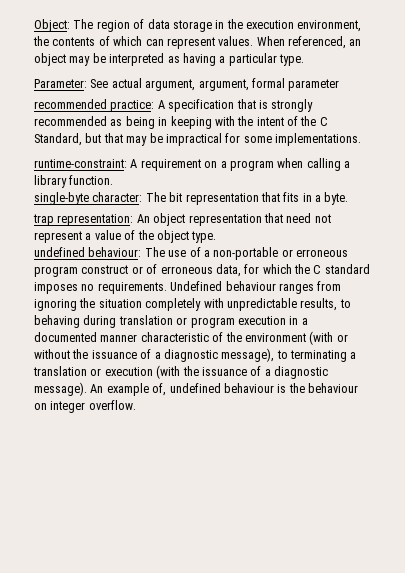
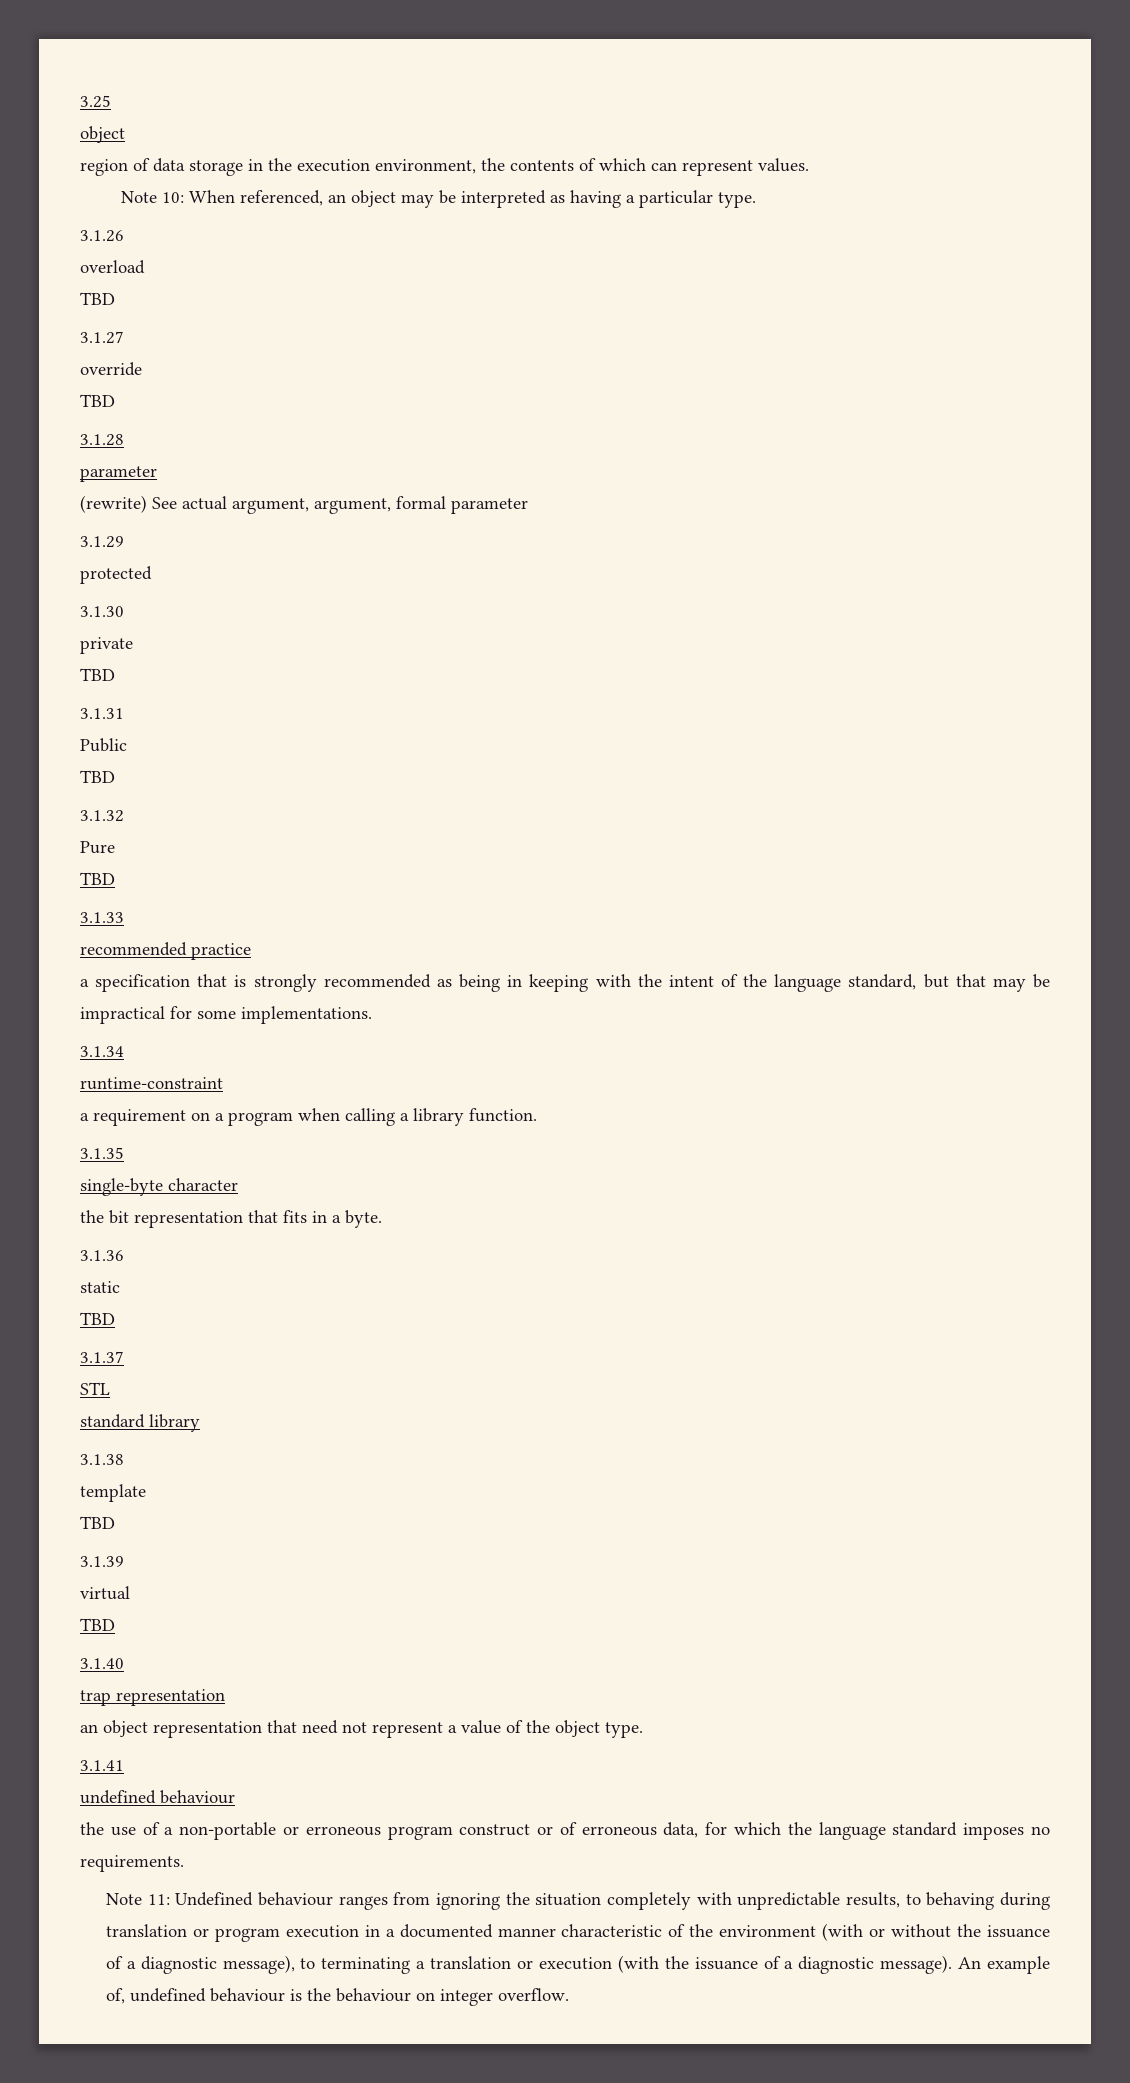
- Object: The region of data storage in the execution environment, the contents of which can represent values. When referenced, an object may be interpreted as having a particular type.
+ 3.25
+ object
+ region of data storage in the execution environment, the contents of which can represent values.
+ Note 10: When referenced, an object may be interpreted as having a particular type.
- Parameter: See actual argument, argument, formal parameter
+ 3.1.26
+ overload
+ TBD
+ 3.1.27
+ override
+ TBD
+ 3.1.28
+ parameter
+ (rewrite) See actual argument, argument, formal parameter
- recommended practice: A specification that is strongly recommended as being in keeping with the intent of the C Standard, but that may be impractical for some implementations.
+ 3.1.29
+ protected
+ 3.1.30
+ private
+ TBD
+ 3.1.31
+ Public
+ TBD
+ 3.1.32
+ Pure
+ TBD
+ 3.1.33
+ recommended practice
+ a specification that is strongly recommended as being in keeping with the intent of the language standard, but that may be impractical for some implementations.
- runtime-constraint: A requirement on a program when calling a library function.
+ 3.1.34
+ runtime-constraint
+ a requirement on a program when calling a library function.
+ 3.1.35
- single-byte character: The bit representation that fits in a byte.
+ single-byte character
+ the bit representation that fits in a byte.
+ 3.1.36
+ static
+ TBD
+ 3.1.37
+ STL
+ standard library
+ 3.1.38
+ template
+ TBD
+ 3.1.39
+ virtual
+ TBD
+ 3.1.40
- trap representation: An object representation that need not represent a value of the object type.
+ trap representation
+ an object representation that need not represent a value of the object type.
- undefined behaviour: The use of a non-portable or erroneous program construct or of erroneous data, for which the C standard imposes no requirements.
+ 3.1.41
+ undefined behaviour
+ the use of a non-portable or erroneous program construct or of erroneous data, for which the language standard imposes no requirements.
+ Note 11:

